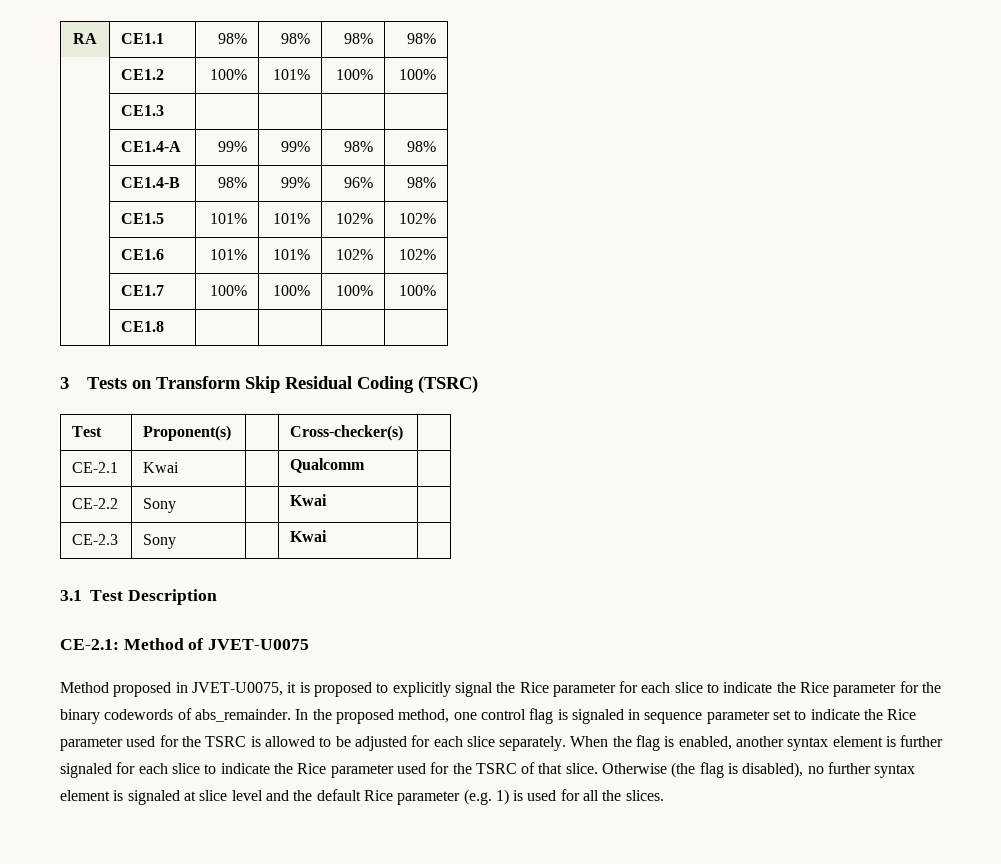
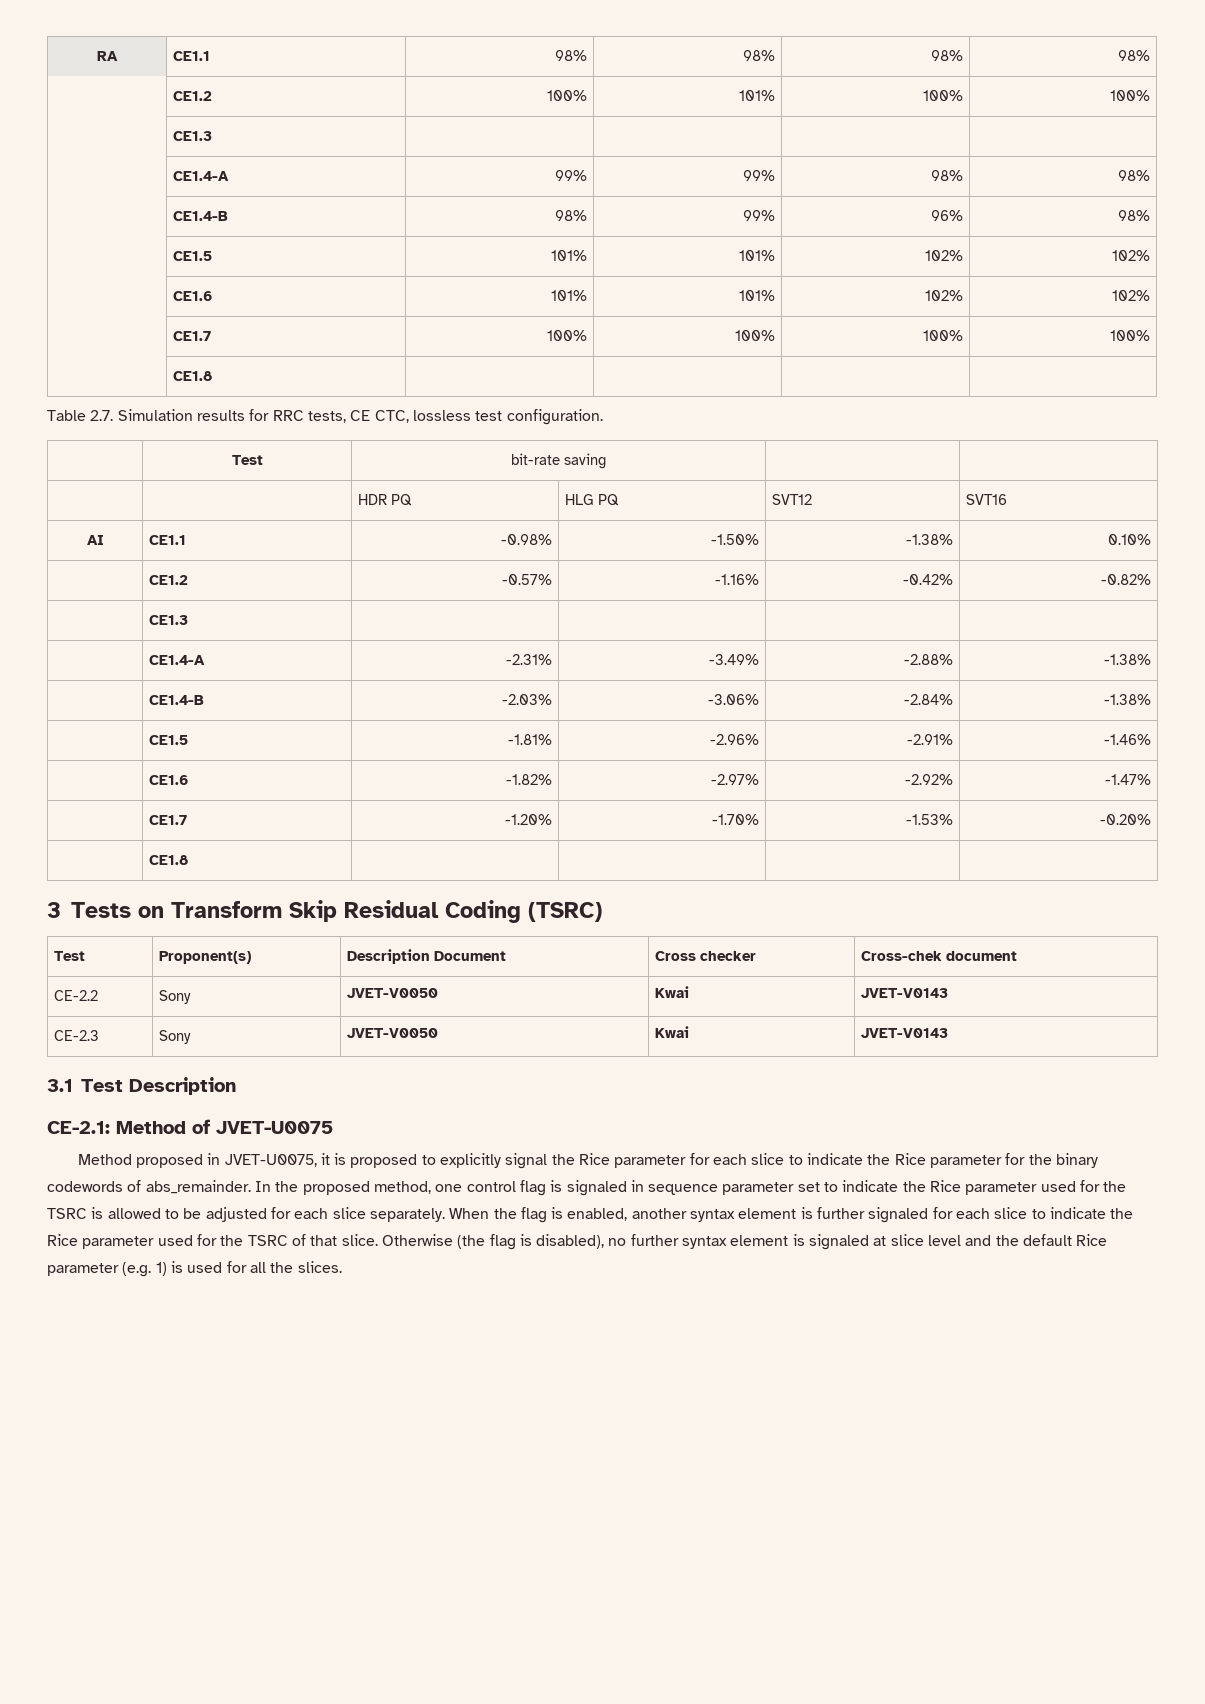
+ Table 2.7. Simulation results for RRC tests, CE CTC, lossless test configuration.
+ | Test | bit-rate saving | |
+ | | HDR PQ | HLG PQ | SVT12 | SVT16
+ AI | CE1.1 | -0.98% | -1.50% | -1.38% | 0.10%
+ | CE1.2 | -0.57% | -1.16% | -0.42% | -0.82%
+ | CE1.3 | | | |
+ | CE1.4-A | -2.31% | -3.49% | -2.88% | -1.38%
+ | CE1.4-B | -2.03% | -3.06% | -2.84% | -1.38%
+ | CE1.5 | -1.81% | -2.96% | -2.91% | -1.46%
+ | CE1.6 | -1.82% | -2.97% | -2.92% | -1.47%
+ | CE1.7 | -1.20% | -1.70% | -1.53% | -0.20%
+ | CE1.8 | | | |
- Test | Proponent(s) | | Cross-checker(s) |
- CE-2.1 | Kwai | | Qualcomm |
+ Test | Proponent(s) | Description Document | Cross checker | Cross-chek document
- CE-2.2 | Sony | | Kwai |
+ CE-2.2 | Sony | JVET-V0050 | Kwai | JVET-V0143
- CE-2.3 | Sony | | Kwai |
+ CE-2.3 | Sony | JVET-V0050 | Kwai | JVET-V0143

